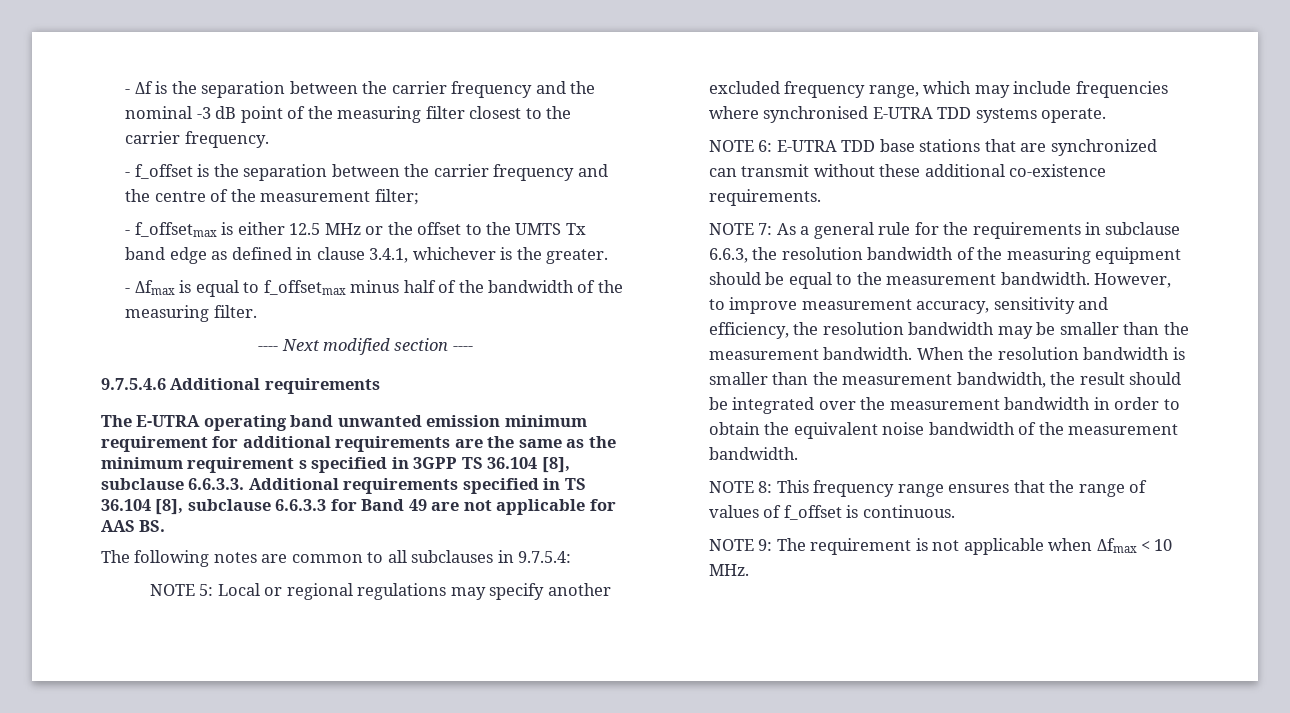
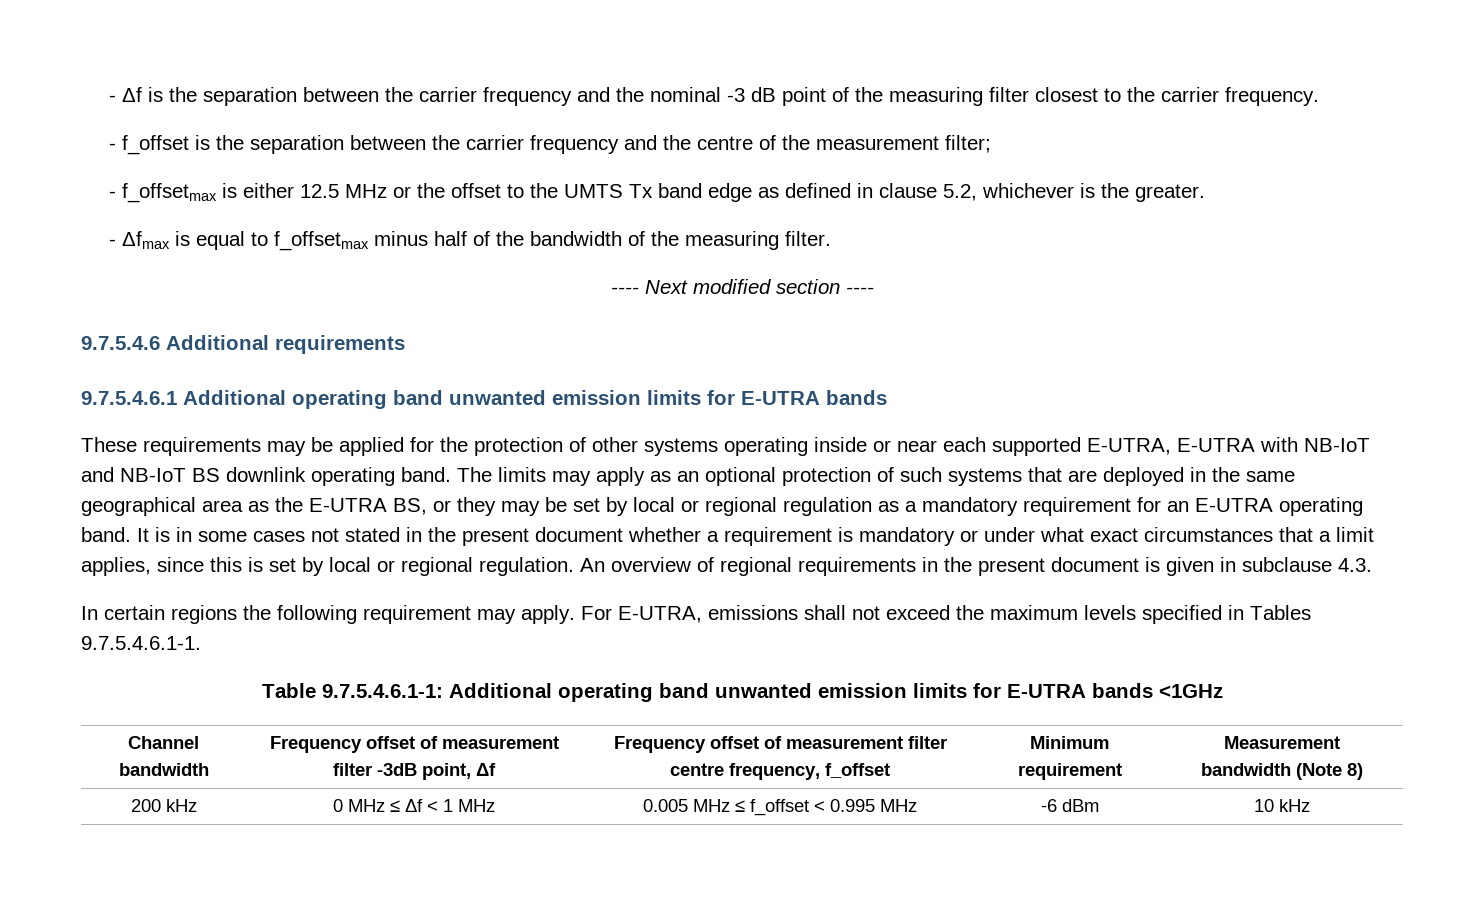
- - f_offsetmax is either 12.5 MHz or the offset to the UMTS Tx band edge as defined in clause 3.4.1, whichever is the greater.
+ - f_offsetmax is either 12.5 MHz or the offset to the UMTS Tx band edge as defined in clause 5.2, whichever is the greater.
- The E-UTRA operating band unwanted emission minimum requirement for additional requirements are the same as the minimum requirement s specified in 3GPP TS 36.104 [8], subclause 6.6.3.3. Additional requirements specified in TS 36.104 [8], subclause 6.6.3.3 for Band 49 are not applicable for AAS BS.
- The following notes are common to all subclauses in 9.7.5.4:
- NOTE 5: Local or regional regulations may specify another excluded frequency range, which may include frequencies where synchronised E-UTRA TDD systems operate.
- NOTE 6: E-UTRA TDD base stations that are synchronized can transmit without these additional co-existence requirements.
- NOTE 7: As a general rule for the requirements in subclause 6.6.3, the resolution bandwidth of the measuring equipment should be equal to the measurement bandwidth. However, to improve measurement accuracy, sensitivity and efficiency, the resolution bandwidth may be smaller than the measurement bandwidth. When the resolution bandwidth is smaller than the measurement bandwidth, the result should be integrated over the measurement bandwidth in order to obtain the equivalent noise bandwidth of the measurement bandwidth.
- NOTE 8: This frequency range ensures that the range of values of f_offset is continuous.
- NOTE 9: The requirement is not applicable when Δfmax < 10 MHz.
+ 9.7.5.4.6.1 Additional operating band unwanted emission limits for E-UTRA bands
+ These requirements may be applied for the protection of other systems operating inside or near each supported E-UTRA, E-UTRA with NB-IoT and NB-IoT BS downlink operating band. The limits may apply as an optional protection of such systems that are deployed in the same geographical area as the E-UTRA BS, or they may be set by local or regional regulation as a mandatory requirement for an E-UTRA operating band. It is in some cases not stated in the present document whether a requirement is mandatory or under what exact circumstances that a limit applies, since this is set by local or regional regulation. An overview of regional requirements in the present document is given in subclause 4.3.
+ In certain regions the following requirement may apply. For E-UTRA, emissions shall not exceed the maximum levels specified in Tables 9.7.5.4.6.1-1.
+ Table 9.7.5.4.6.1-1: Additional operating band unwanted emission limits for E-UTRA bands <1GHz
+ Channel bandwidth | Frequency offset of measurement filter -3dB point, Δf | Frequency offset of measurement filter centre frequency, f_offset | Minimum requirement | Measurement bandwidth (Note 8)
+ 200 kHz | 0 MHz ≤ Δf < 1 MHz | 0.005 MHz ≤ f_offset < 0.995 MHz | -6 dBm | 10 kHz

